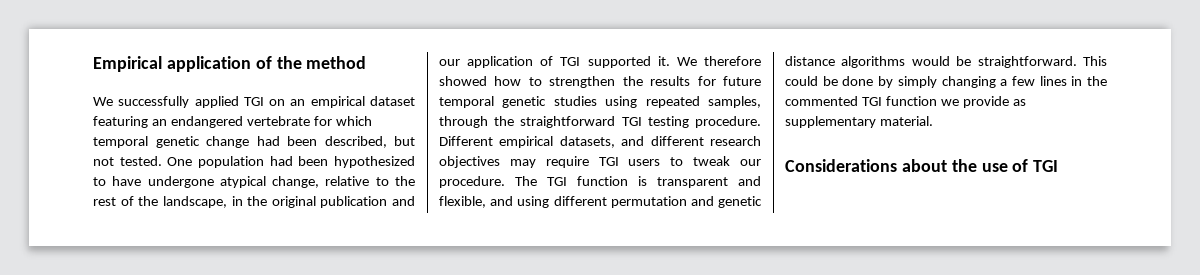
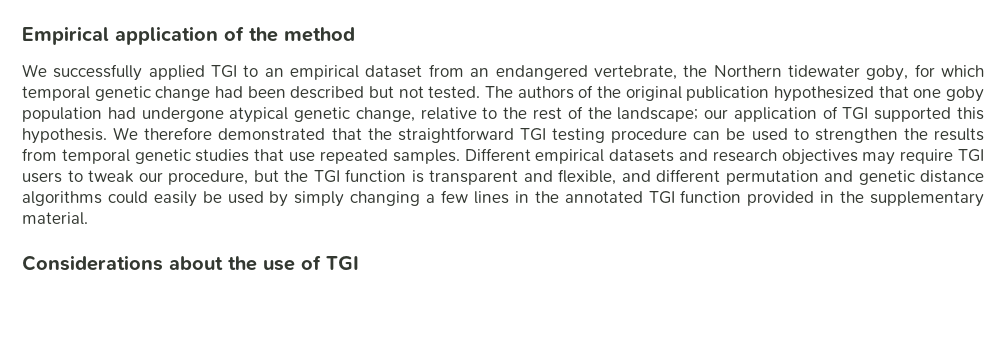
- We successfully applied TGI on an empirical dataset featuring an endangered vertebrate for which temporal genetic change had been described, but not tested.
+ We successfully applied TGI to an empirical dataset from an endangered vertebrate, the Northern tidewater goby, for which temporal genetic change had been described but not tested.
- One population had been hypothesized to have undergone atypical change, relative to the rest of the landscape, in the original publication and our application of TGI supported it. We therefore showed how to strengthen the results for future temporal genetic studies using repeated samples, through the straightforward TGI testing procedure. Different empirical datasets, and different research objectives may require TGI users to tweak our procedure. The TGI function is transparent and flexible, and using different permutation and genetic distance algorithms would be straightforward. This could be done by simply changing a few lines in the commented TGI function we provide as supplementary material.
+ The authors of the original publication hypothesized that one goby population had undergone atypical genetic change, relative to the rest of the landscape; our application of TGI supported this hypothesis. We therefore demonstrated that the straightforward TGI testing procedure can be used to strengthen the results from temporal genetic studies that use repeated samples. Different empirical datasets and research objectives may require TGI users to tweak our procedure, but the TGI function is transparent and flexible, and different permutation and genetic distance algorithms could easily be used by simply changing a few lines in the annotated TGI function provided in the supplementary material.

